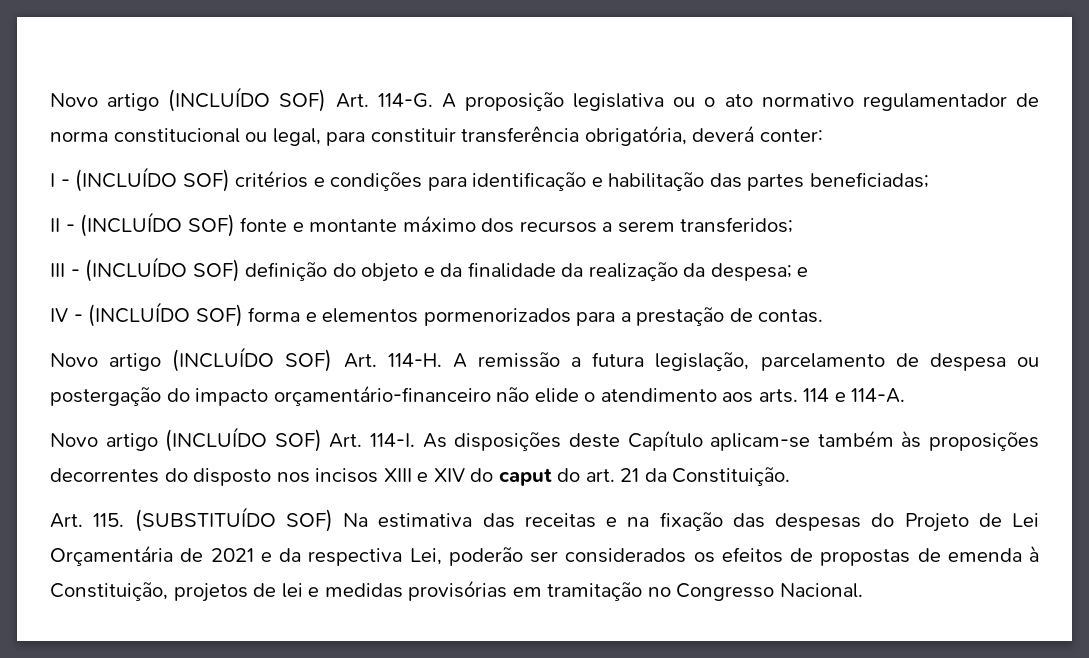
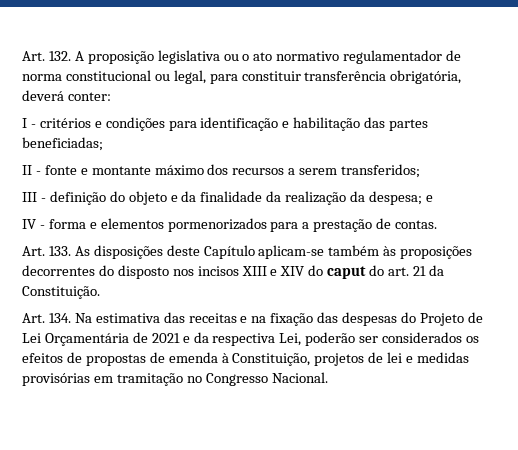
- Novo artigo (INCLUÍDO SOF) Art. 114-G. A proposição legislativa ou o ato normativo regulamentador de norma constitucional ou legal, para constituir transferência obrigatória, deverá conter:
+ Art. 132. A proposição legislativa ou o ato normativo regulamentador de norma constitucional ou legal, para constituir transferência obrigatória, deverá conter:
- I - (INCLUÍDO SOF) critérios e condições para identificação e habilitação das partes beneficiadas;
+ I - critérios e condições para identificação e habilitação das partes beneficiadas;
- II - (INCLUÍDO SOF) fonte e montante máximo dos recursos a serem transferidos;
+ II - fonte e montante máximo dos recursos a serem transferidos;
- III - (INCLUÍDO SOF) definição do objeto e da finalidade da realização da despesa; e
+ III - definição do objeto e da finalidade da realização da despesa; e
- IV - (INCLUÍDO SOF) forma e elementos pormenorizados para a prestação de contas.
+ IV - forma e elementos pormenorizados para a prestação de contas.
- Novo artigo (INCLUÍDO SOF) Art. 114-H. A remissão a futura legislação, parcelamento de despesa ou postergação do impacto orçamentário-financeiro não elide o atendimento aos arts. 114 e 114-A.
- Novo artigo (INCLUÍDO SOF) Art. 114-I. As disposições deste Capítulo aplicam-se também às proposições decorrentes do disposto nos incisos XIII e XIV do caput do art. 21 da Constituição.
+ Art. 133. As disposições deste Capítulo aplicam-se também às proposições decorrentes do disposto nos incisos XIII e XIV do caput do art. 21 da Constituição.
- Art. 115. (SUBSTITUÍDO SOF) Na estimativa das receitas e na fixação das despesas do Projeto de Lei Orçamentária de 2021 e da respectiva Lei, poderão ser considerados os efeitos de propostas de emenda à Constituição, projetos de lei e medidas provisórias em tramitação no Congresso Nacional.
+ Art. 134. Na estimativa das receitas e na fixação das despesas do Projeto de Lei Orçamentária de 2021 e da respectiva Lei, poderão ser considerados os efeitos de propostas de emenda à Constituição, projetos de lei e medidas provisórias em tramitação no Congresso Nacional.

